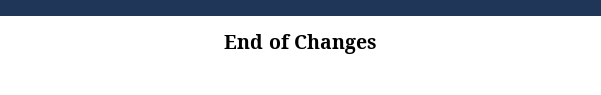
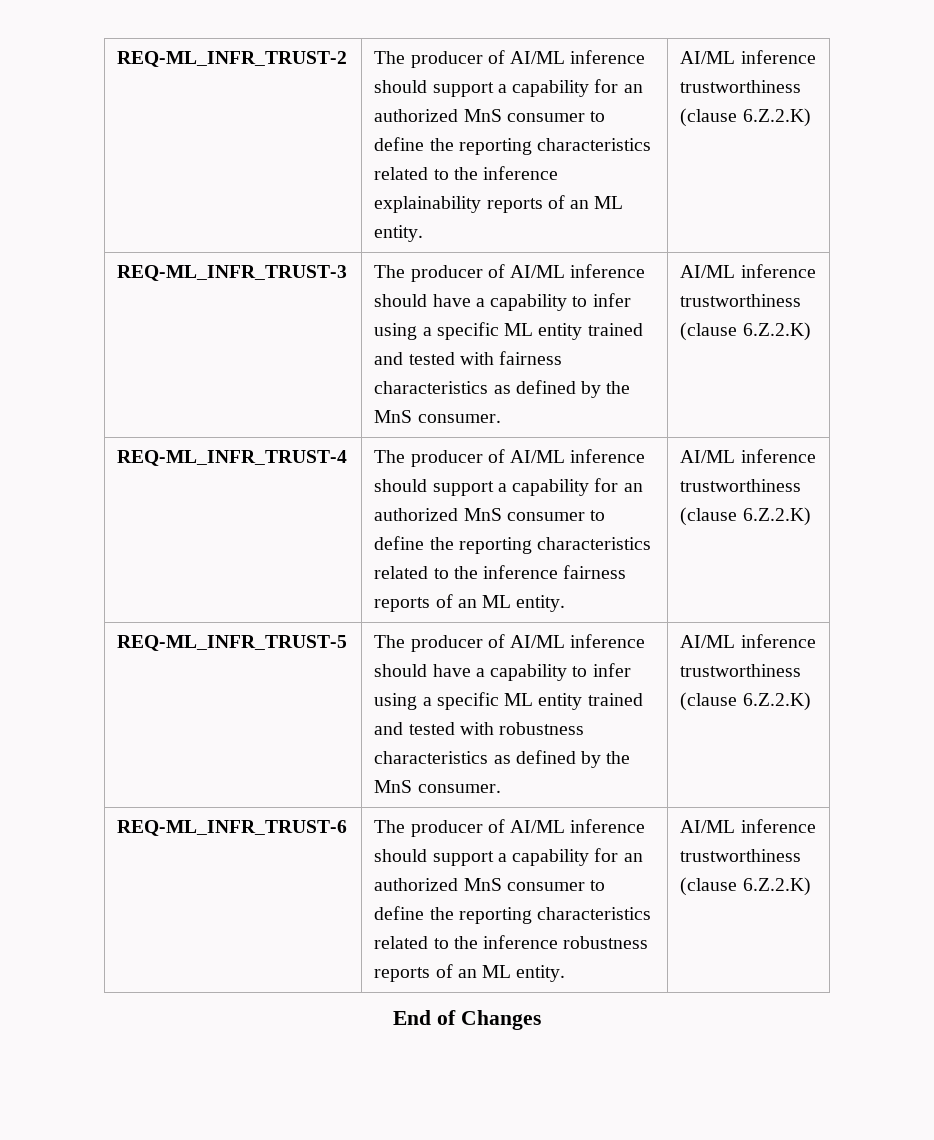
+ REQ-ML_INFR_TRUST-2 | The producer of AI/ML inference should support a capability for an authorized MnS consumer to define the reporting characteristics related to the inference explainability reports of an ML entity. | AI/ML inference trustworthiness (clause 6.Z.2.K)
+ REQ-ML_INFR_TRUST-3 | The producer of AI/ML inference should have a capability to infer using a specific ML entity trained and tested with fairness characteristics as defined by the MnS consumer. | AI/ML inference trustworthiness (clause 6.Z.2.K)
+ REQ-ML_INFR_TRUST-4 | The producer of AI/ML inference should support a capability for an authorized MnS consumer to define the reporting characteristics related to the inference fairness reports of an ML entity. | AI/ML inference trustworthiness (clause 6.Z.2.K)
+ REQ-ML_INFR_TRUST-5 | The producer of AI/ML inference should have a capability to infer using a specific ML entity trained and tested with robustness characteristics as defined by the MnS consumer. | AI/ML inference trustworthiness (clause 6.Z.2.K)
+ REQ-ML_INFR_TRUST-6 | The producer of AI/ML inference should support a capability for an authorized MnS consumer to define the reporting characteristics related to the inference robustness reports of an ML entity. | AI/ML inference trustworthiness (clause 6.Z.2.K)

